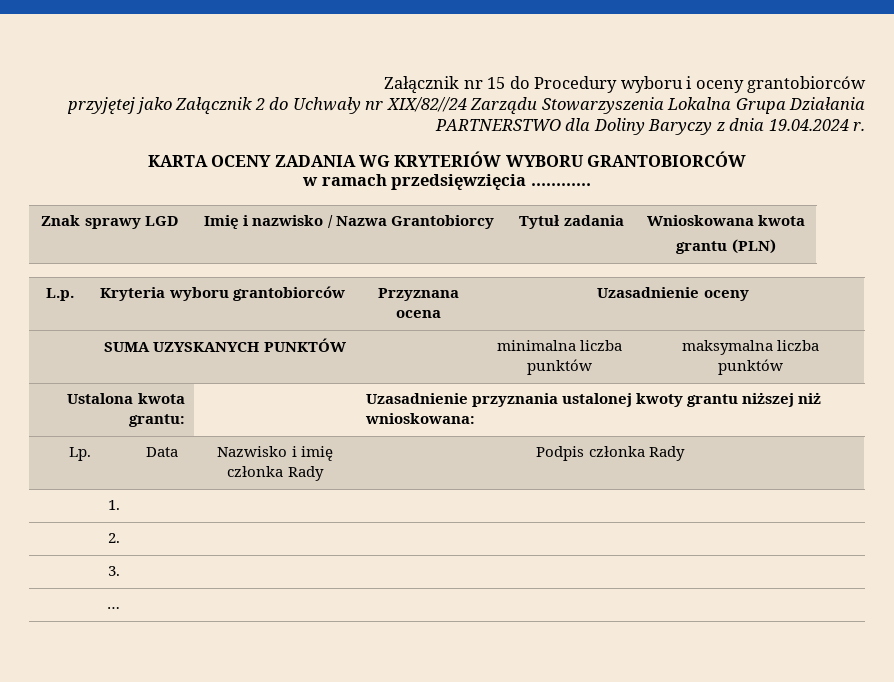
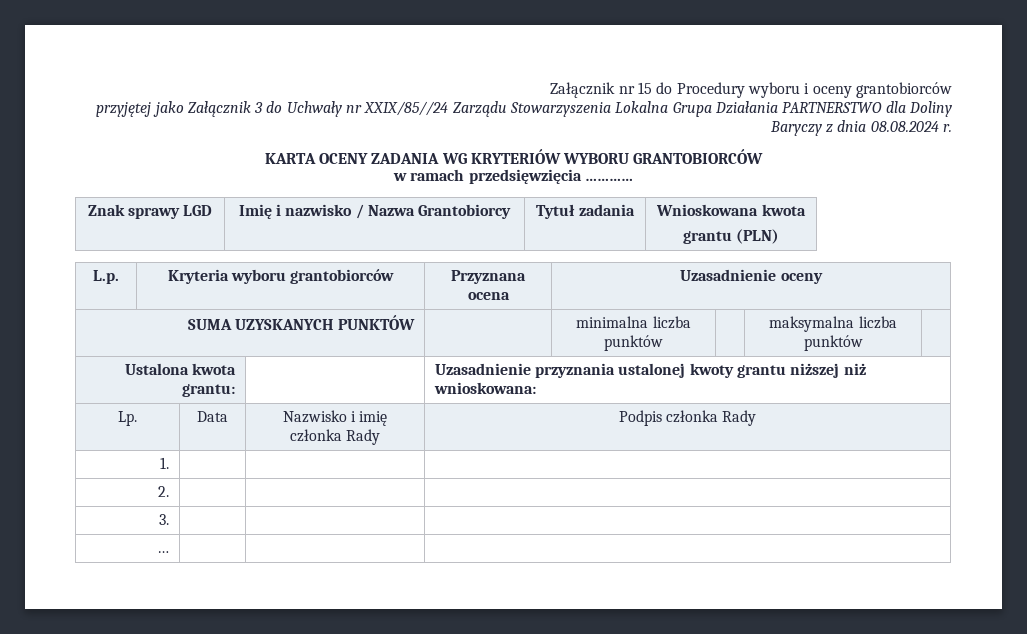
- przyjętej jako Załącznik 2 do Uchwały nr XIX/82//24 Zarządu Stowarzyszenia Lokalna Grupa Działania PARTNERSTWO dla Doliny Baryczy z dnia 19.04.2024 r.
+ przyjętej jako Załącznik 3 do Uchwały nr XXIX/85//24 Zarządu Stowarzyszenia Lokalna Grupa Działania PARTNERSTWO dla Doliny Baryczy z dnia 08.08.2024 r.

